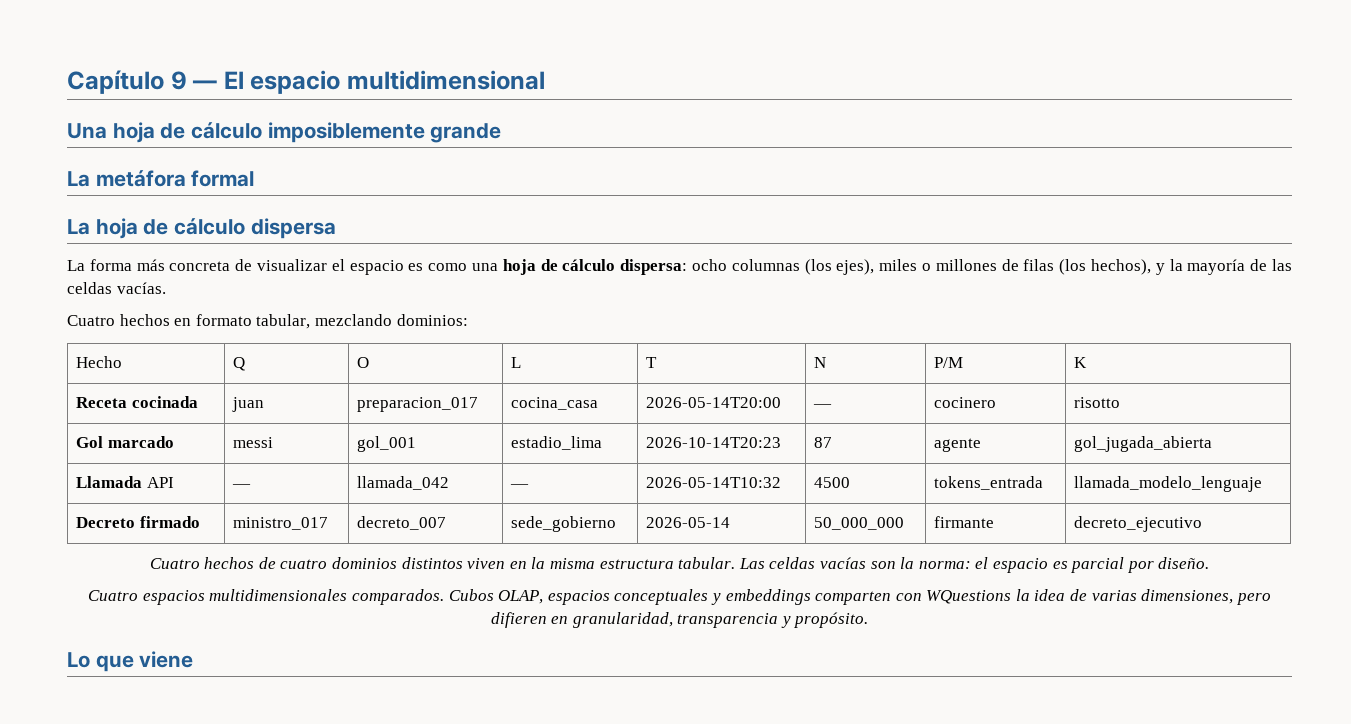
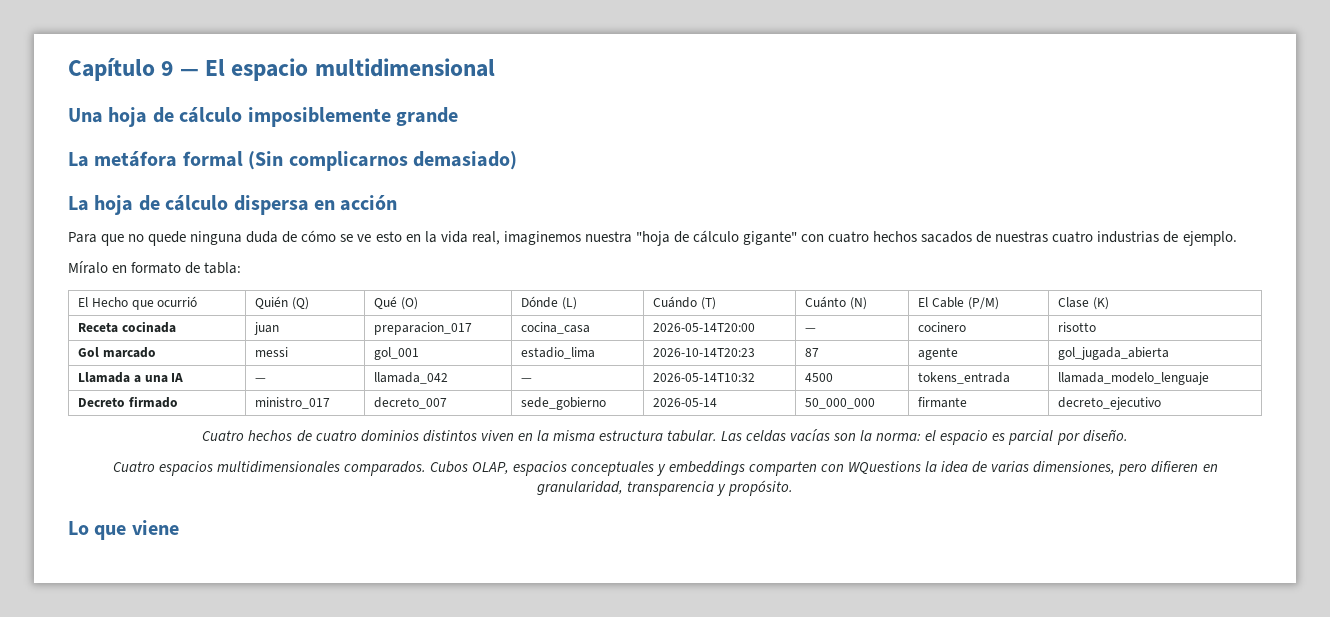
- La metáfora formal
+ La metáfora formal (Sin complicarnos demasiado)
- La hoja de cálculo dispersa
- La forma más concreta de visualizar el espacio es como una hoja de cálculo dispersa: ocho columnas (los ejes), miles o millones de filas (los hechos), y la mayoría de las celdas vacías.
- Cuatro hechos en formato tabular, mezclando dominios:
- Hecho | Q | O | L | T | N | P/M | K
+ La hoja de cálculo dispersa en acción
+ Para que no quede ninguna duda de cómo se ve esto en la vida real, imaginemos nuestra "hoja de cálculo gigante" con cuatro hechos sacados de nuestras cuatro industrias de ejemplo.
+ Míralo en formato de tabla:
+ El Hecho que ocurrió | Quién (Q) | Qué (O) | Dónde (L) | Cuándo (T) | Cuánto (N) | El Cable (P/M) | Clase (K)
- Llamada API | — | llamada_042 | — | 2026-05-14T10:32 | 4500 | tokens_entrada | llamada_modelo_lenguaje
+ Llamada a una IA | — | llamada_042 | — | 2026-05-14T10:32 | 4500 | tokens_entrada | llamada_modelo_lenguaje

